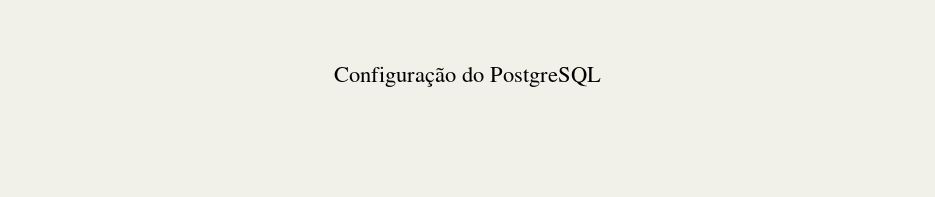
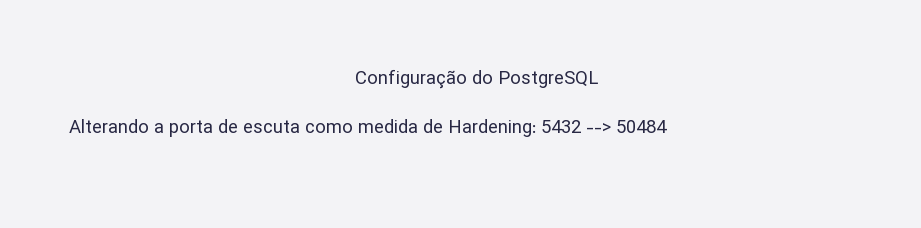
+ Alterando a porta de escuta como medida de Hardening: 5432 --> 50484

